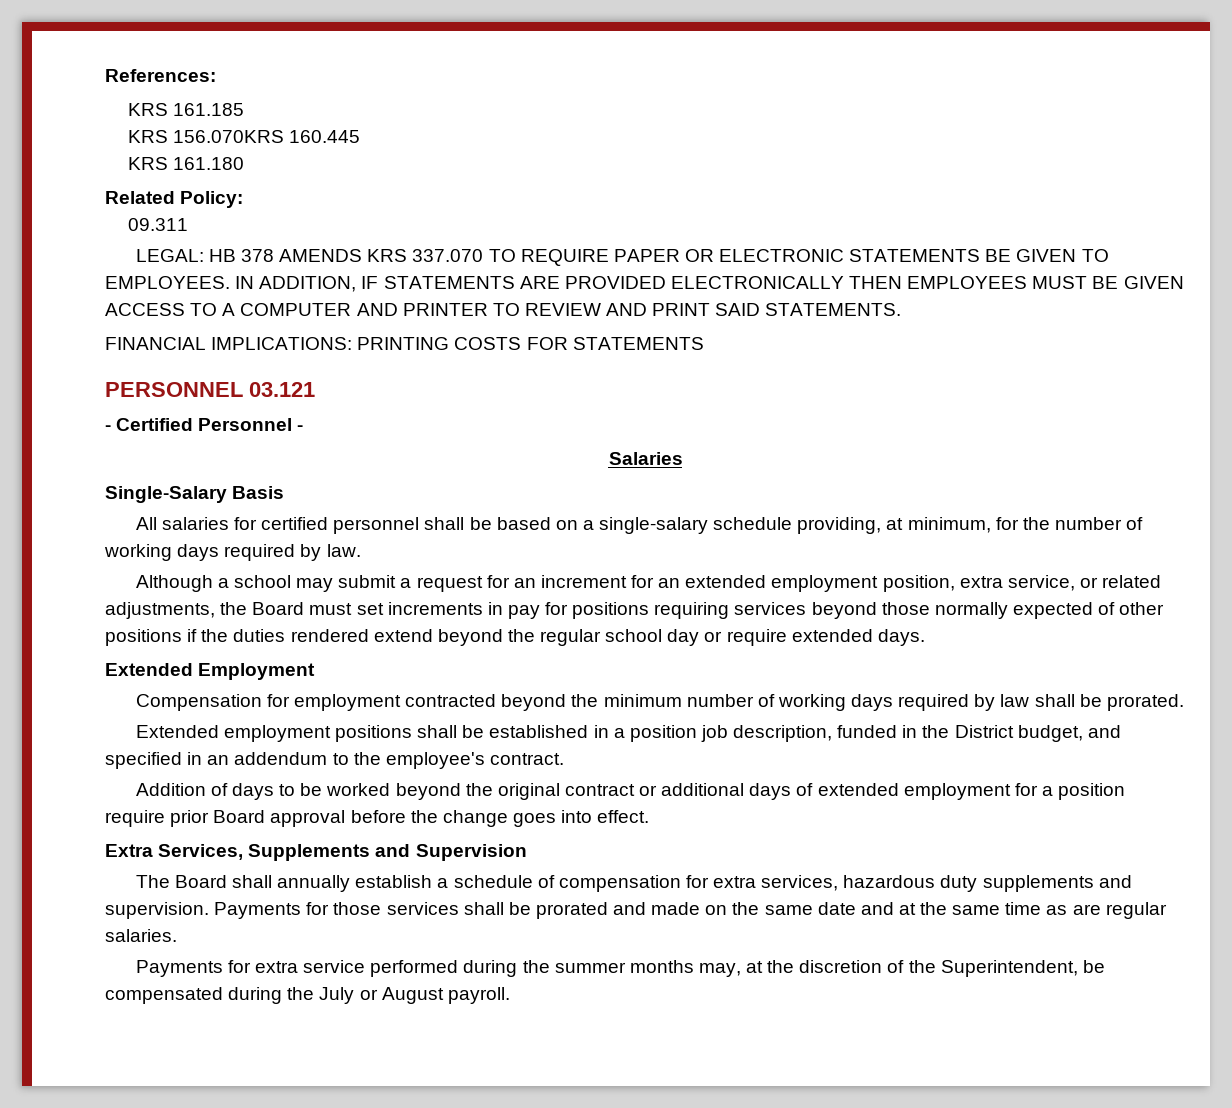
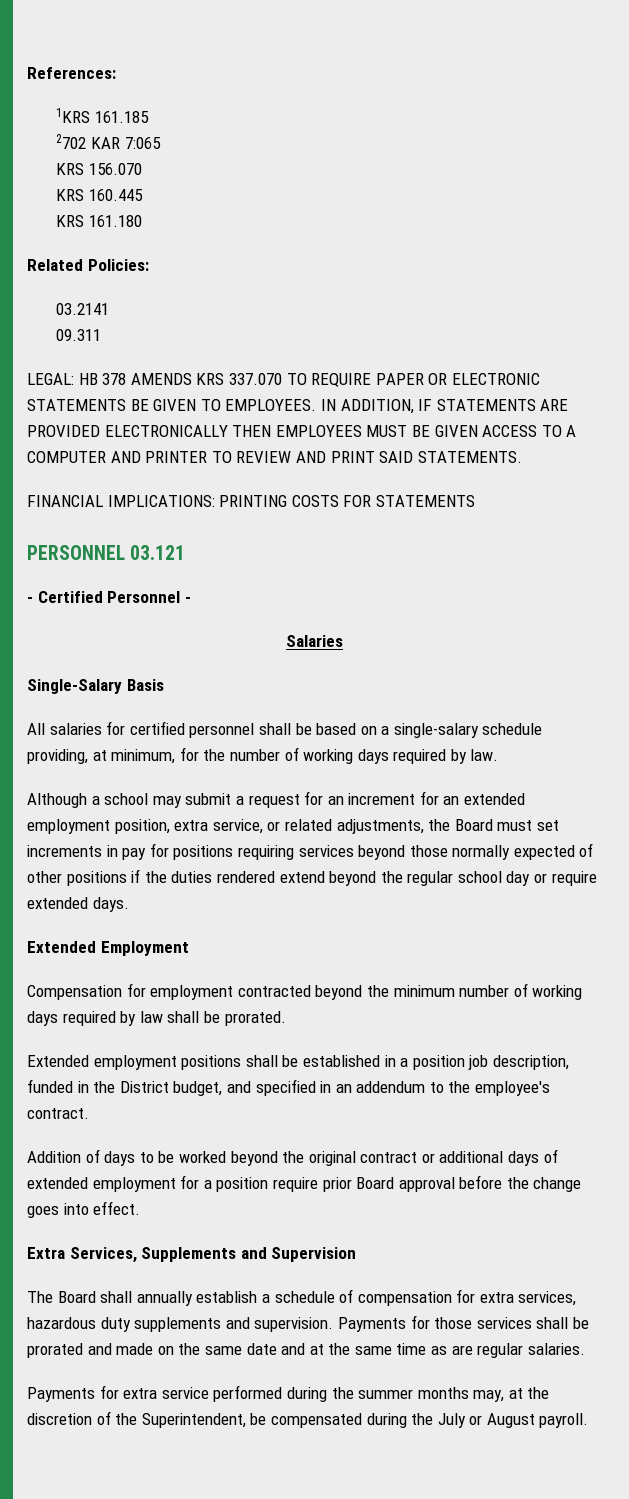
- KRS 161.185
+ 1KRS 161.185
- KRS 156.070KRS 160.445
+ 2702 KAR 7:065
+ KRS 156.070
+ KRS 160.445
- Related Policy:
+ Related Policies:
+ 03.2141

